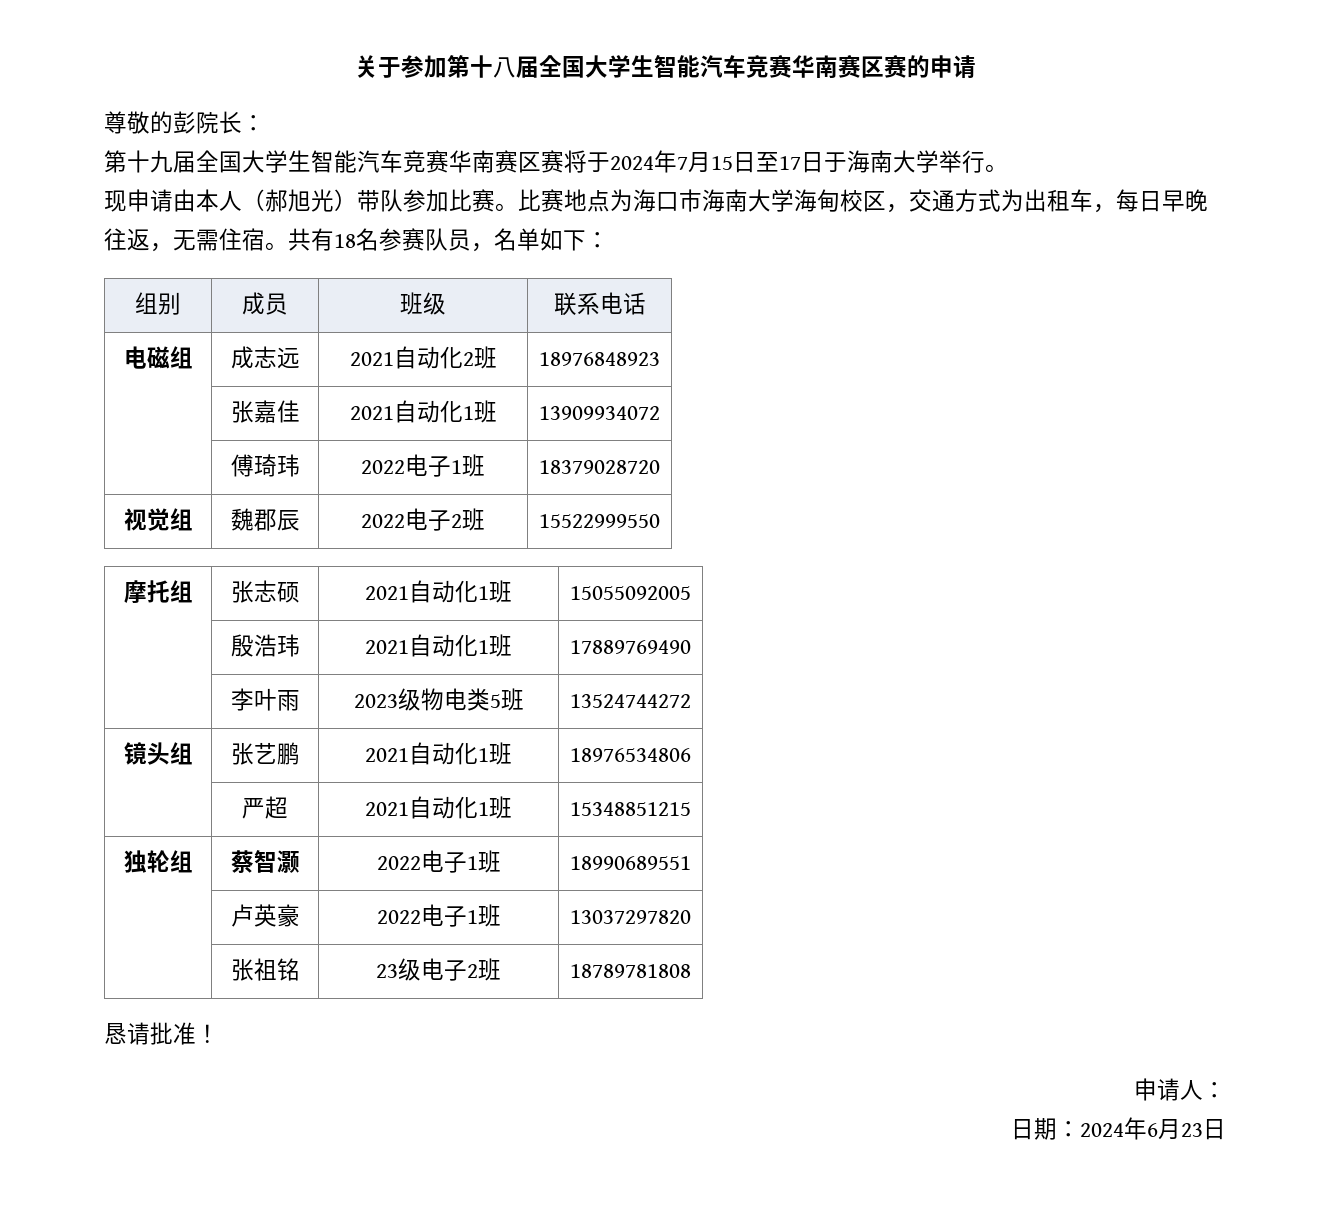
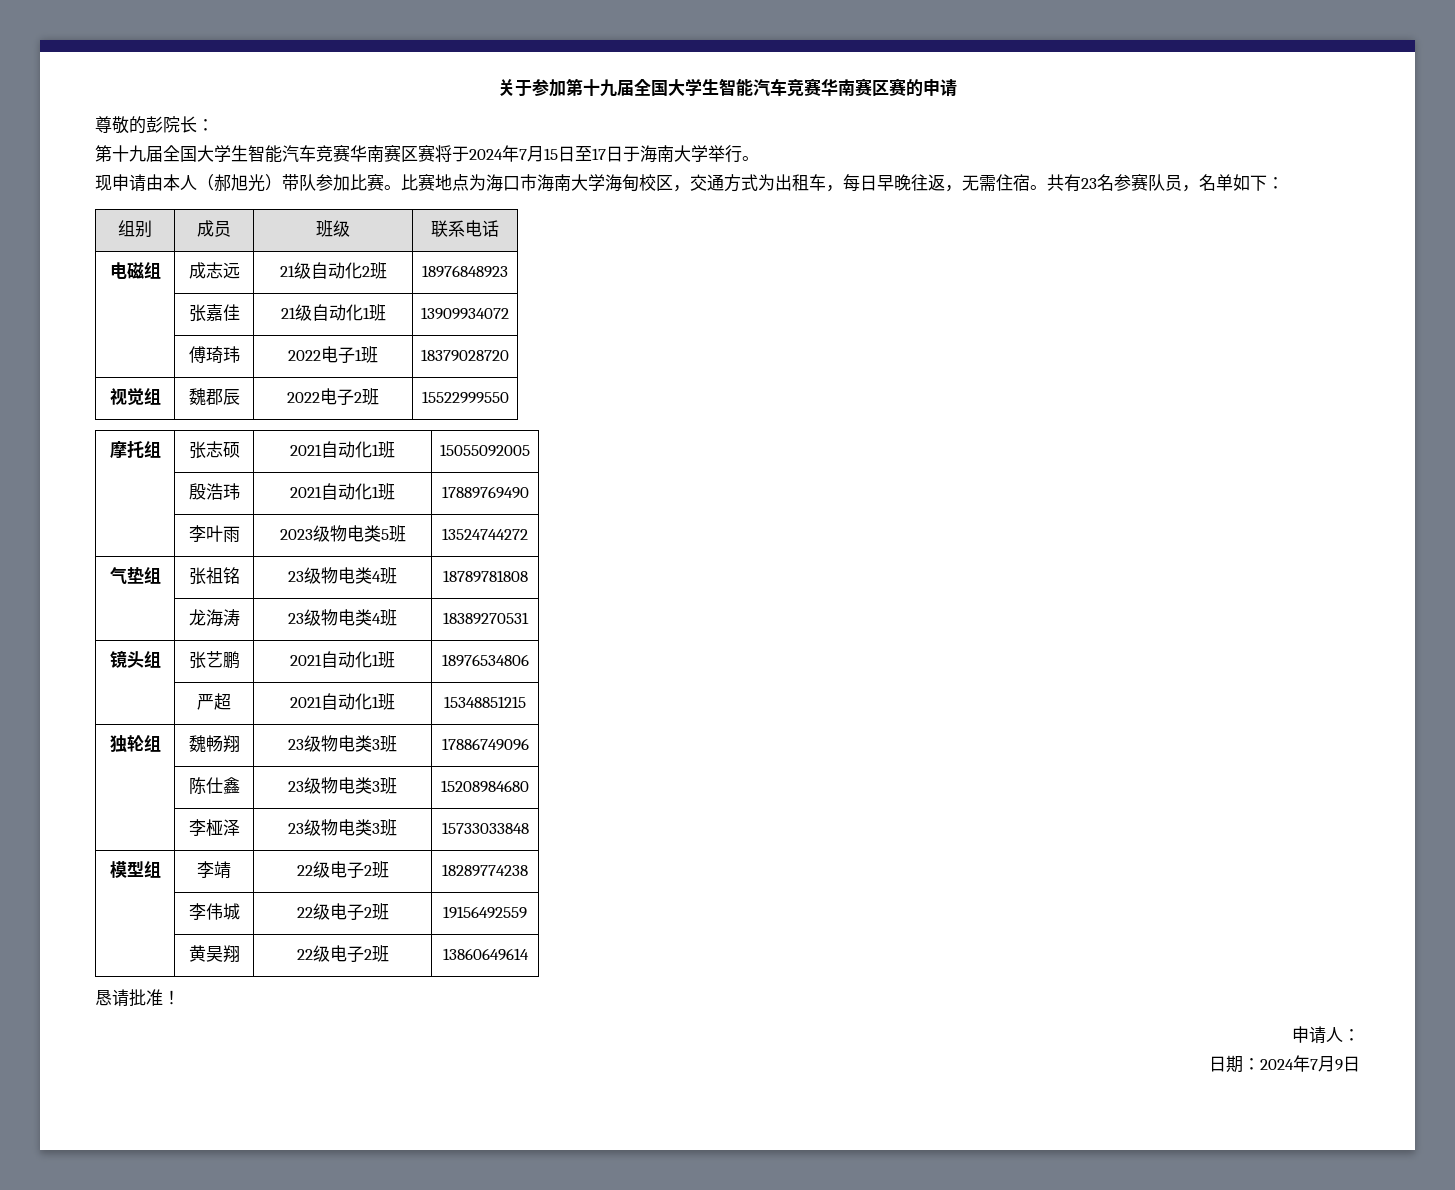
- 关于参加第十八届全国大学生智能汽车竞赛华南赛区赛的申请
+ 关于参加第十九届全国大学生智能汽车竞赛华南赛区赛的申请
- 共有18名参赛队员，名单如下：
+ 共有23名参赛队员，名单如下：
- 电磁组 | 成志远 | 2021自动化2班 | 18976848923
+ 电磁组 | 成志远 | 21级自动化2班 | 18976848923
- | 张嘉佳 | 2021自动化1班 | 13909934072
+ | 张嘉佳 | 21级自动化1班 | 13909934072
+ 气垫组 | 张祖铭 | 23级物电类4班 | 18789781808
+ | 龙海涛 | 23级物电类4班 | 18389270531
- 独轮组 | 蔡智灏 | 2022电子1班 | 18990689551
- | 卢英豪 | 2022电子1班 | 13037297820
- | 张祖铭 | 23级电子2班 | 18789781808
+ 独轮组 | 魏畅翔 | 23级物电类3班 | 17886749096
+ | 陈仕鑫 | 23级物电类3班 | 15208984680
+ | 李桠泽 | 23级物电类3班 | 15733033848
+ 模型组 | 李靖 | 22级电子2班 | 18289774238
+ | 李伟城 | 22级电子2班 | 19156492559
+ | 黄昊翔 | 22级电子2班 | 13860649614
- 日期：2024年6月23日
+ 日期：2024年7月9日

